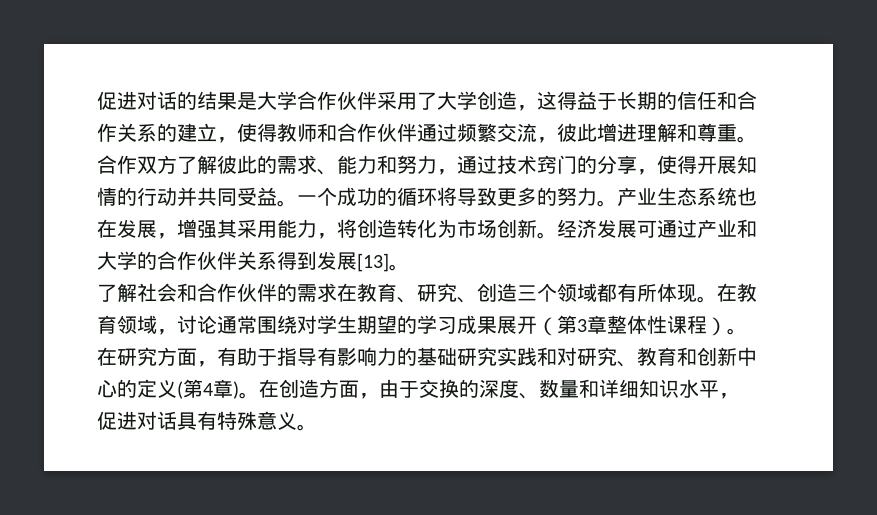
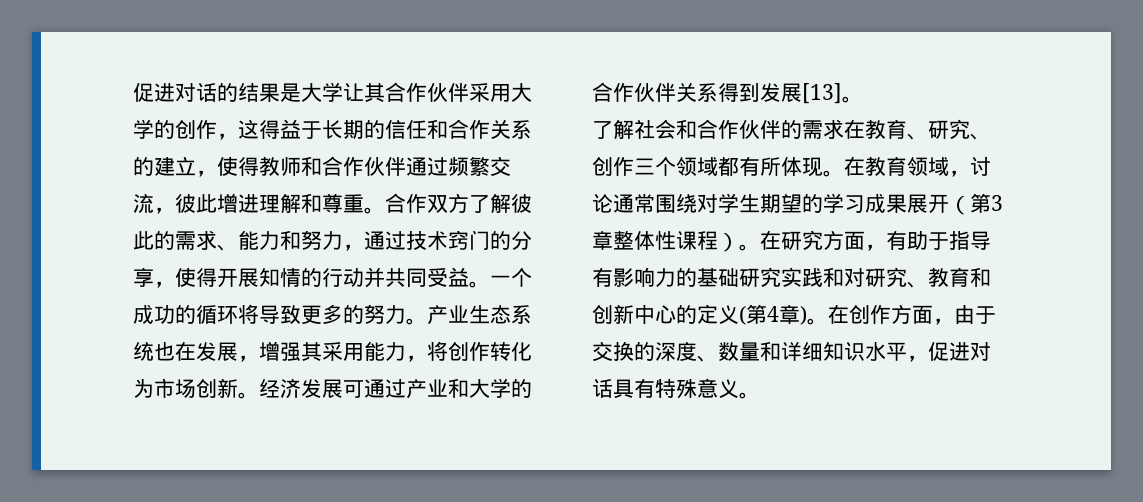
- 促进对话的结果是大学合作伙伴采用了大学创造，这得益于长期的信任和合作关系的建立，使得教师和合作伙伴通过频繁交流，彼此增进理解和尊重。
+ 促进对话的结果是大学让其合作伙伴采用大学的创作，这得益于长期的信任和合作关系的建立，使得教师和合作伙伴通过频繁交流，彼此增进理解和尊重。
- 产业生态系统也在发展，增强其采用能力，将创造转化为市场创新。
+ 产业生态系统也在发展，增强其采用能力，将创作转化为市场创新。
- 了解社会和合作伙伴的需求在教育、研究、创造三个领域都有所体现。
+ 了解社会和合作伙伴的需求在教育、研究、创作三个领域都有所体现。
- 在创造方面，由于交换的深度、数量和详细知识水平，促进对话具有特殊意义。
+ 在创作方面，由于交换的深度、数量和详细知识水平，促进对话具有特殊意义。

